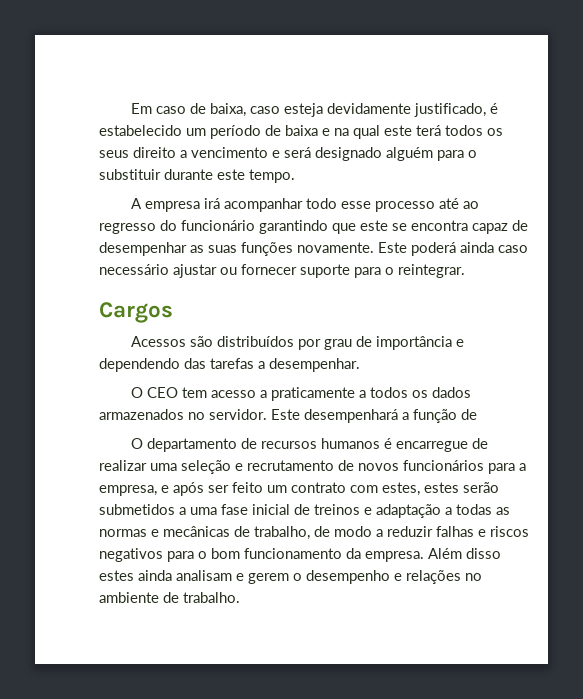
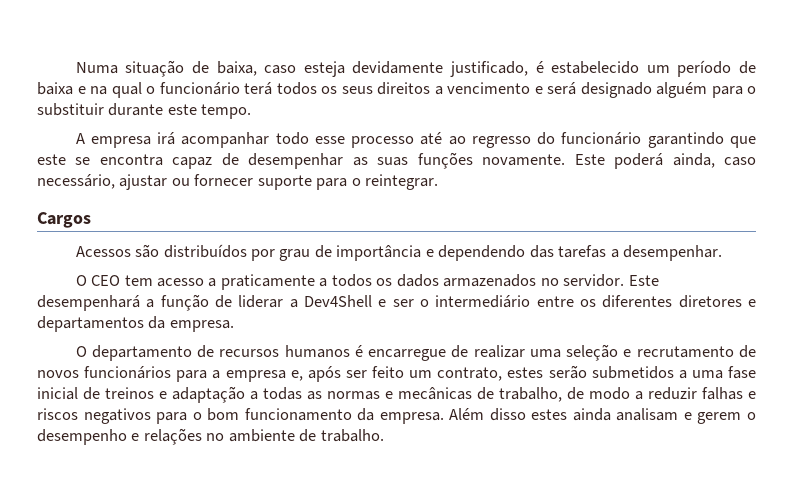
- Em caso de baixa, caso esteja devidamente justificado, é estabelecido um período de baixa e na qual este terá todos os seus direito a vencimento e será designado alguém para o substituir durante este tempo.
+ Numa situação de baixa, caso esteja devidamente justificado, é estabelecido um período de baixa e na qual o funcionário terá todos os seus direitos a vencimento e será designado alguém para o substituir durante este tempo.
- Este poderá ainda caso necessário ajustar ou fornecer suporte para o reintegrar.
+ Este poderá ainda, caso necessário, ajustar ou fornecer suporte para o reintegrar.
- Este desempenhará a função de
+ Este desempenhará a função de liderar a Dev4Shell e ser o intermediário entre os diferentes diretores e departamentos da empresa.
- O departamento de recursos humanos é encarregue de realizar uma seleção e recrutamento de novos funcionários para a empresa, e após ser feito um contrato com estes, estes serão submetidos a uma fase inicial de treinos e adaptação a todas as normas e mecânicas de trabalho, de modo a reduzir falhas e riscos negativos para o bom funcionamento da empresa.
+ O departamento de recursos humanos é encarregue de realizar uma seleção e recrutamento de novos funcionários para a empresa e, após ser feito um contrato, estes serão submetidos a uma fase inicial de treinos e adaptação a todas as normas e mecânicas de trabalho, de modo a reduzir falhas e riscos negativos para o bom funcionamento da empresa.

